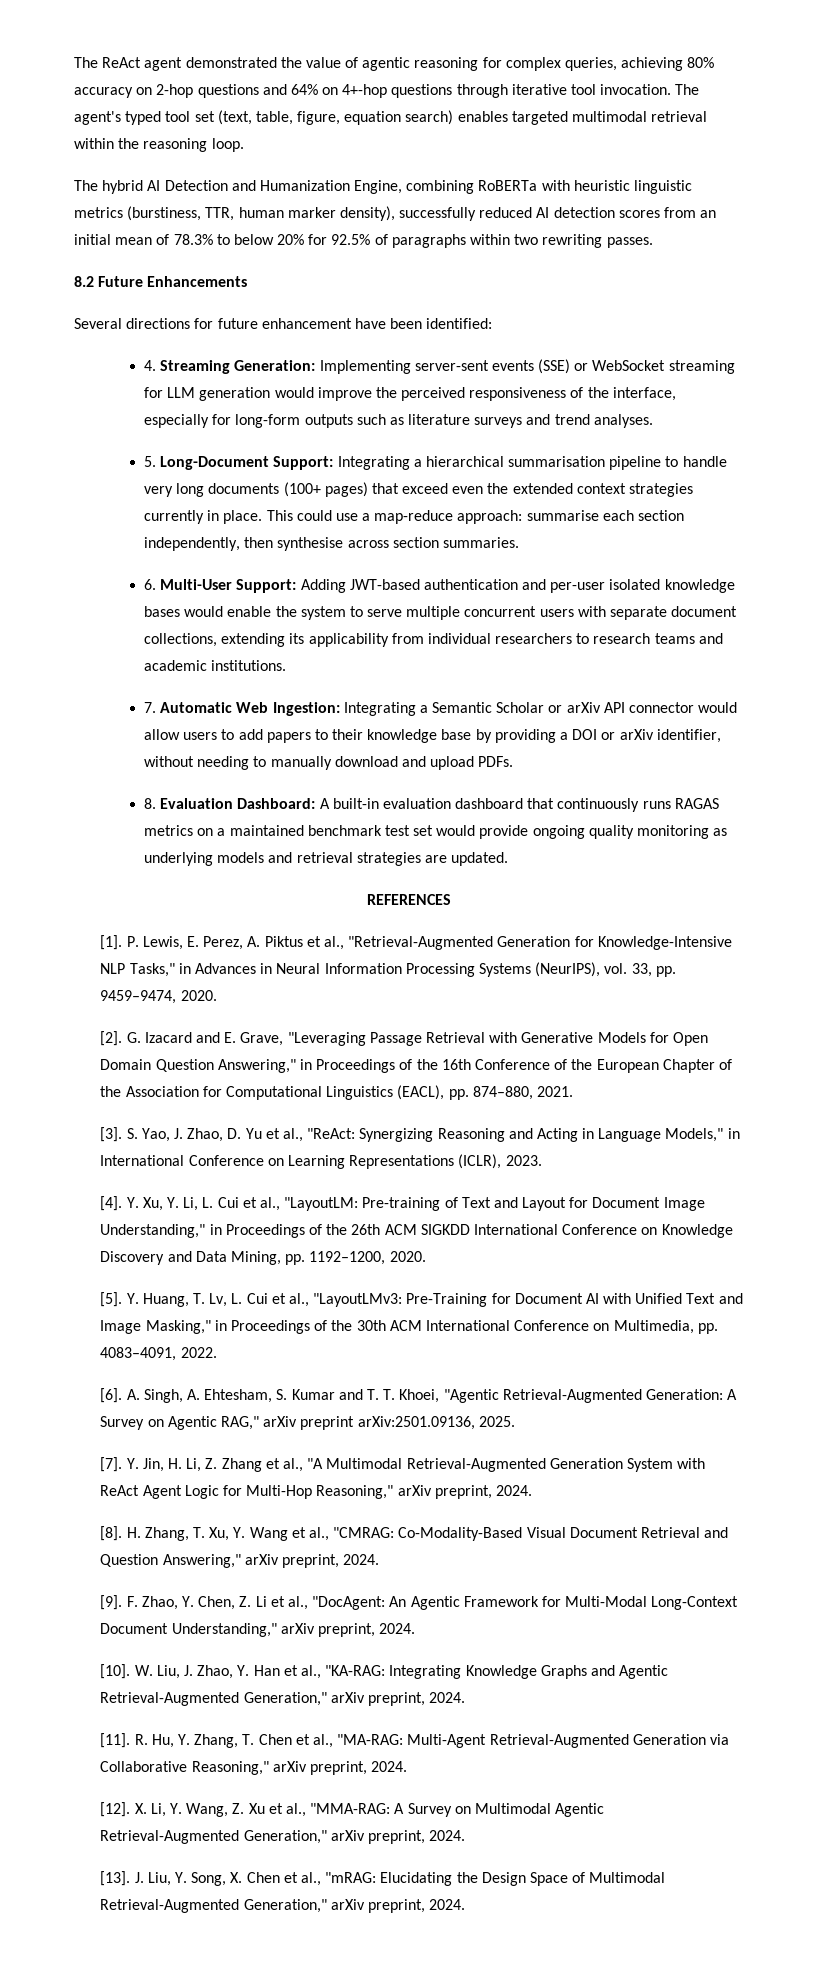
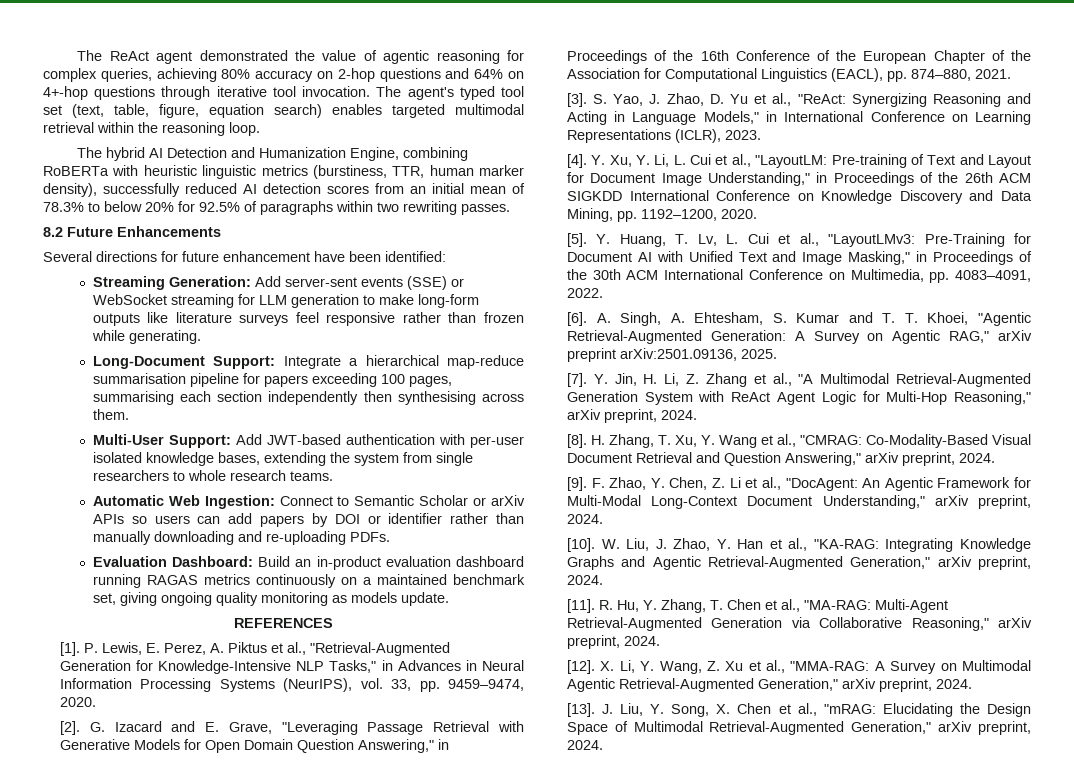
- 4. Streaming Generation: Implementing server-sent events (SSE) or WebSocket streaming for LLM generation would improve the perceived responsiveness of the interface, especially for long-form outputs such as literature surveys and trend analyses.
- 5. Long-Document Support: Integrating a hierarchical summarisation pipeline to handle very long documents (100+ pages) that exceed even the extended context strategies currently in place. This could use a map-reduce approach: summarise each section independently, then synthesise across section summaries.
- 6. Multi-User Support: Adding JWT-based authentication and per-user isolated knowledge bases would enable the system to serve multiple concurrent users with separate document collections, extending its applicability from individual researchers to research teams and academic institutions.
- 7. Automatic Web Ingestion: Integrating a Semantic Scholar or arXiv API connector would allow users to add papers to their knowledge base by providing a DOI or arXiv identifier, without needing to manually download and upload PDFs.
+ Streaming Generation: Add server-sent events (SSE) or WebSocket streaming for LLM generation to make long-form outputs like literature surveys feel responsive rather than frozen while generating.
+ Long-Document Support: Integrate a hierarchical map-reduce summarisation pipeline for papers exceeding 100 pages, summarising each section independently then synthesising across them.
+ Multi-User Support: Add JWT-based authentication with per-user isolated knowledge bases, extending the system from single researchers to whole research teams.
+ Automatic Web Ingestion: Connect to Semantic Scholar or arXiv APIs so users can add papers by DOI or identifier rather than manually downloading and re-uploading PDFs.
- 8. Evaluation Dashboard: A built-in evaluation dashboard that continuously runs RAGAS metrics on a maintained benchmark test set would provide ongoing quality monitoring as underlying models and retrieval strategies are updated.
+ Evaluation Dashboard: Build an in-product evaluation dashboard running RAGAS metrics continuously on a maintained benchmark set, giving ongoing quality monitoring as models update.

